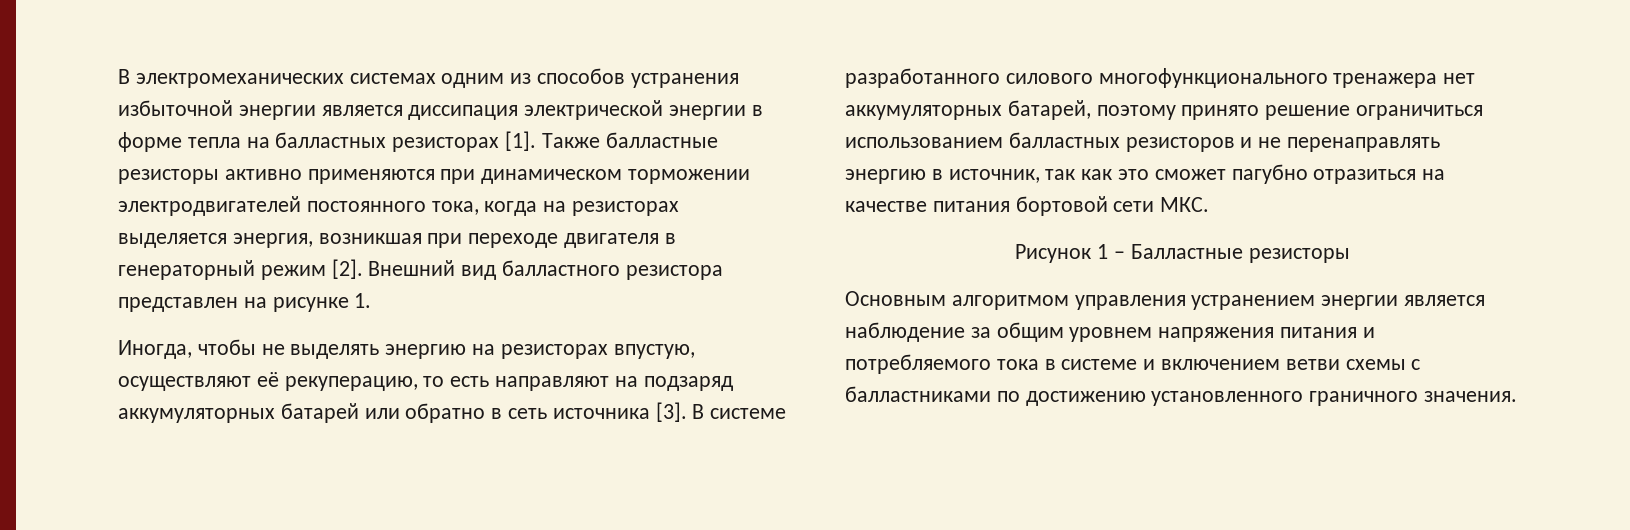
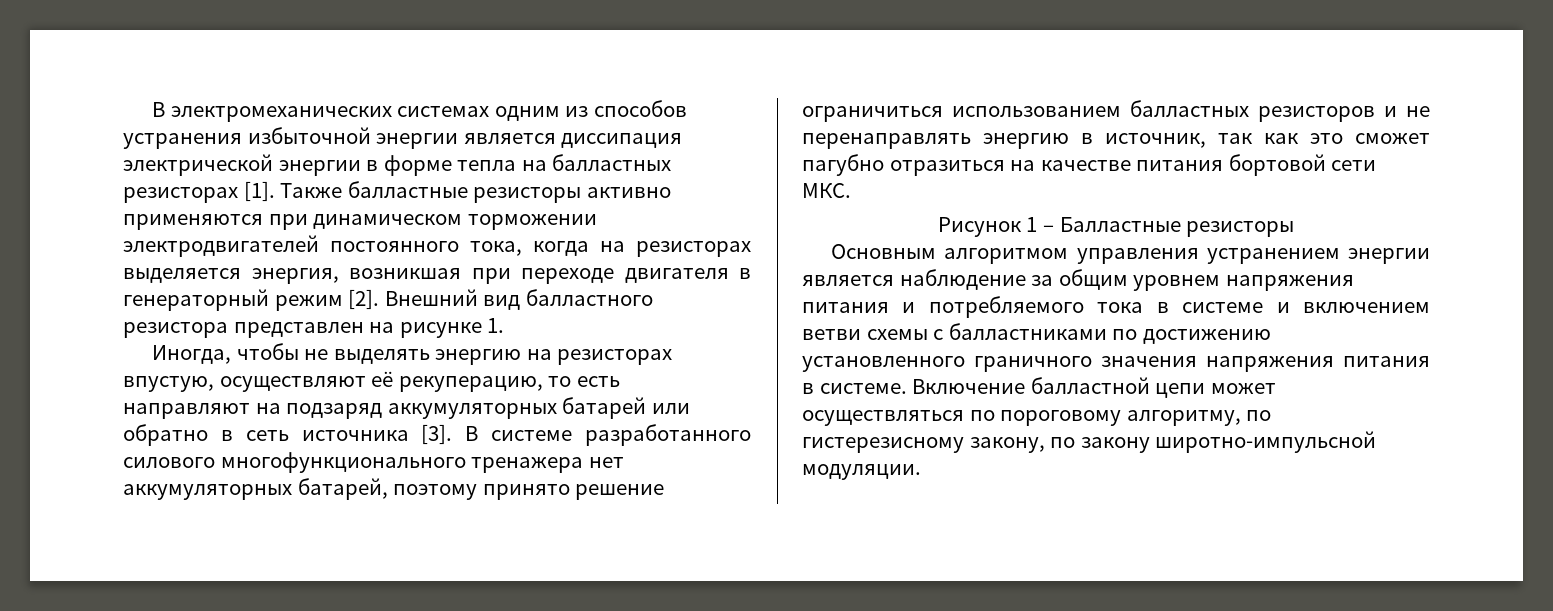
- Основным алгоритмом управления устранением энергии является наблюдение за общим уровнем напряжения питания и потребляемого тока в системе и включением ветви схемы с балластниками по достижению установленного граничного значения.
+ Основным алгоритмом управления устранением энергии является наблюдение за общим уровнем напряжения питания и потребляемого тока в системе и включением ветви схемы с балластниками по достижению установленного граничного значения напряжения питания в системе. Включение балластной цепи может осуществляться по пороговому алгоритму, по гистерезисному закону, по закону широтно-импульсной модуляции.

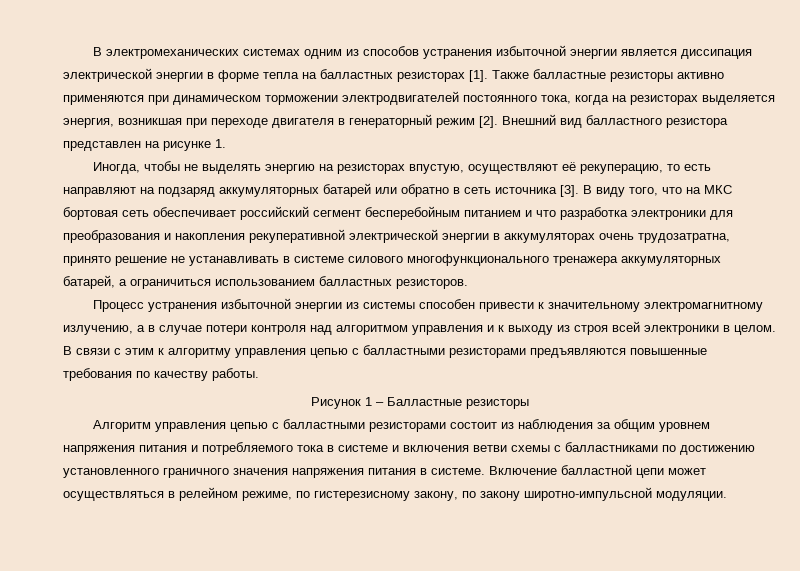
- В системе разработанного силового многофункционального тренажера нет аккумуляторных батарей, поэтому принято решение ограничиться использованием балластных резисторов и не перенаправлять энергию в источник, так как это сможет пагубно отразиться на качестве питания бортовой сети МКС.
+ В виду того, что на МКС бортовая сеть обеспечивает российский сегмент бесперебойным питанием и что разработка электроники для преобразования и накопления рекуперативной электрической энергии в аккумуляторах очень трудозатратна, принято решение не устанавливать в системе силового многофункционального тренажера аккумуляторных батарей, а ограничиться использованием балластных резисторов.
+ Процесс устранения избыточной энергии из системы способен привести к значительному электромагнитному излучению, а в случае потери контроля над алгоритмом управления и к выходу из строя всей электроники в целом. В связи с этим к алгоритму управления цепью с балластными резисторами предъявляются повышенные требования по качеству работы.
- Основным алгоритмом управления устранением энергии является наблюдение за общим уровнем напряжения питания и потребляемого тока в системе и включением ветви схемы с балластниками по достижению установленного граничного значения напряжения питания в системе.
+ Алгоритм управления цепью с балластными резисторами состоит из наблюдения за общим уровнем напряжения питания и потребляемого тока в системе и включения ветви схемы с балластниками по достижению установленного граничного значения напряжения питания в системе.
- Включение балластной цепи может осуществляться по пороговому алгоритму, по гистерезисному закону, по закону широтно-импульсной модуляции.
+ Включение балластной цепи может осуществляться в релейном режиме, по гистерезисному закону, по закону широтно-импульсной модуляции.

